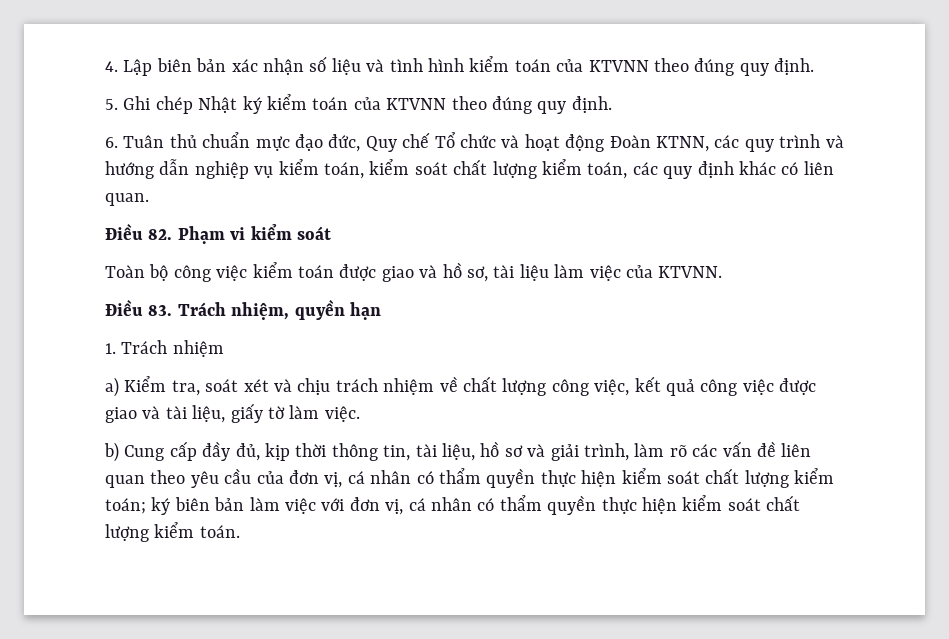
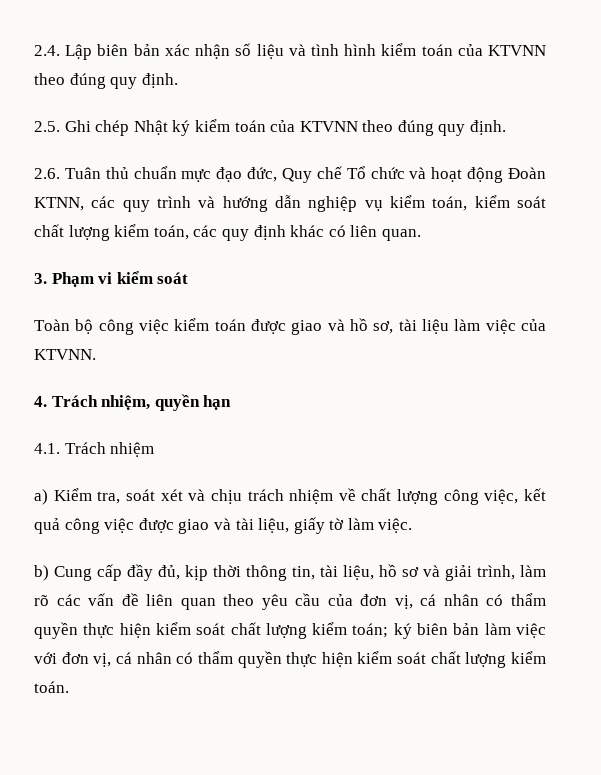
- 4. Lập biên bản xác nhận số liệu và tình hình kiểm toán của KTVNN theo đúng quy định.
+ 2.4. Lập biên bản xác nhận số liệu và tình hình kiểm toán của KTVNN theo đúng quy định.
- 5. Ghi chép Nhật ký kiểm toán của KTVNN theo đúng quy định.
+ 2.5. Ghi chép Nhật ký kiểm toán của KTVNN theo đúng quy định.
- 6. Tuân thủ chuẩn mực đạo đức, Quy chế Tổ chức và hoạt động Đoàn KTNN, các quy trình và hướng dẫn nghiệp vụ kiểm toán, kiểm soát chất lượng kiểm toán, các quy định khác có liên quan.
+ 2.6. Tuân thủ chuẩn mực đạo đức, Quy chế Tổ chức và hoạt động Đoàn KTNN, các quy trình và hướng dẫn nghiệp vụ kiểm toán, kiểm soát chất lượng kiểm toán, các quy định khác có liên quan.
- Điều 82. Phạm vi kiểm soát
+ 3. Phạm vi kiểm soát
- Điều 83. Trách nhiệm, quyền hạn
+ 4. Trách nhiệm, quyền hạn
- 1. Trách nhiệm
+ 4.1. Trách nhiệm

